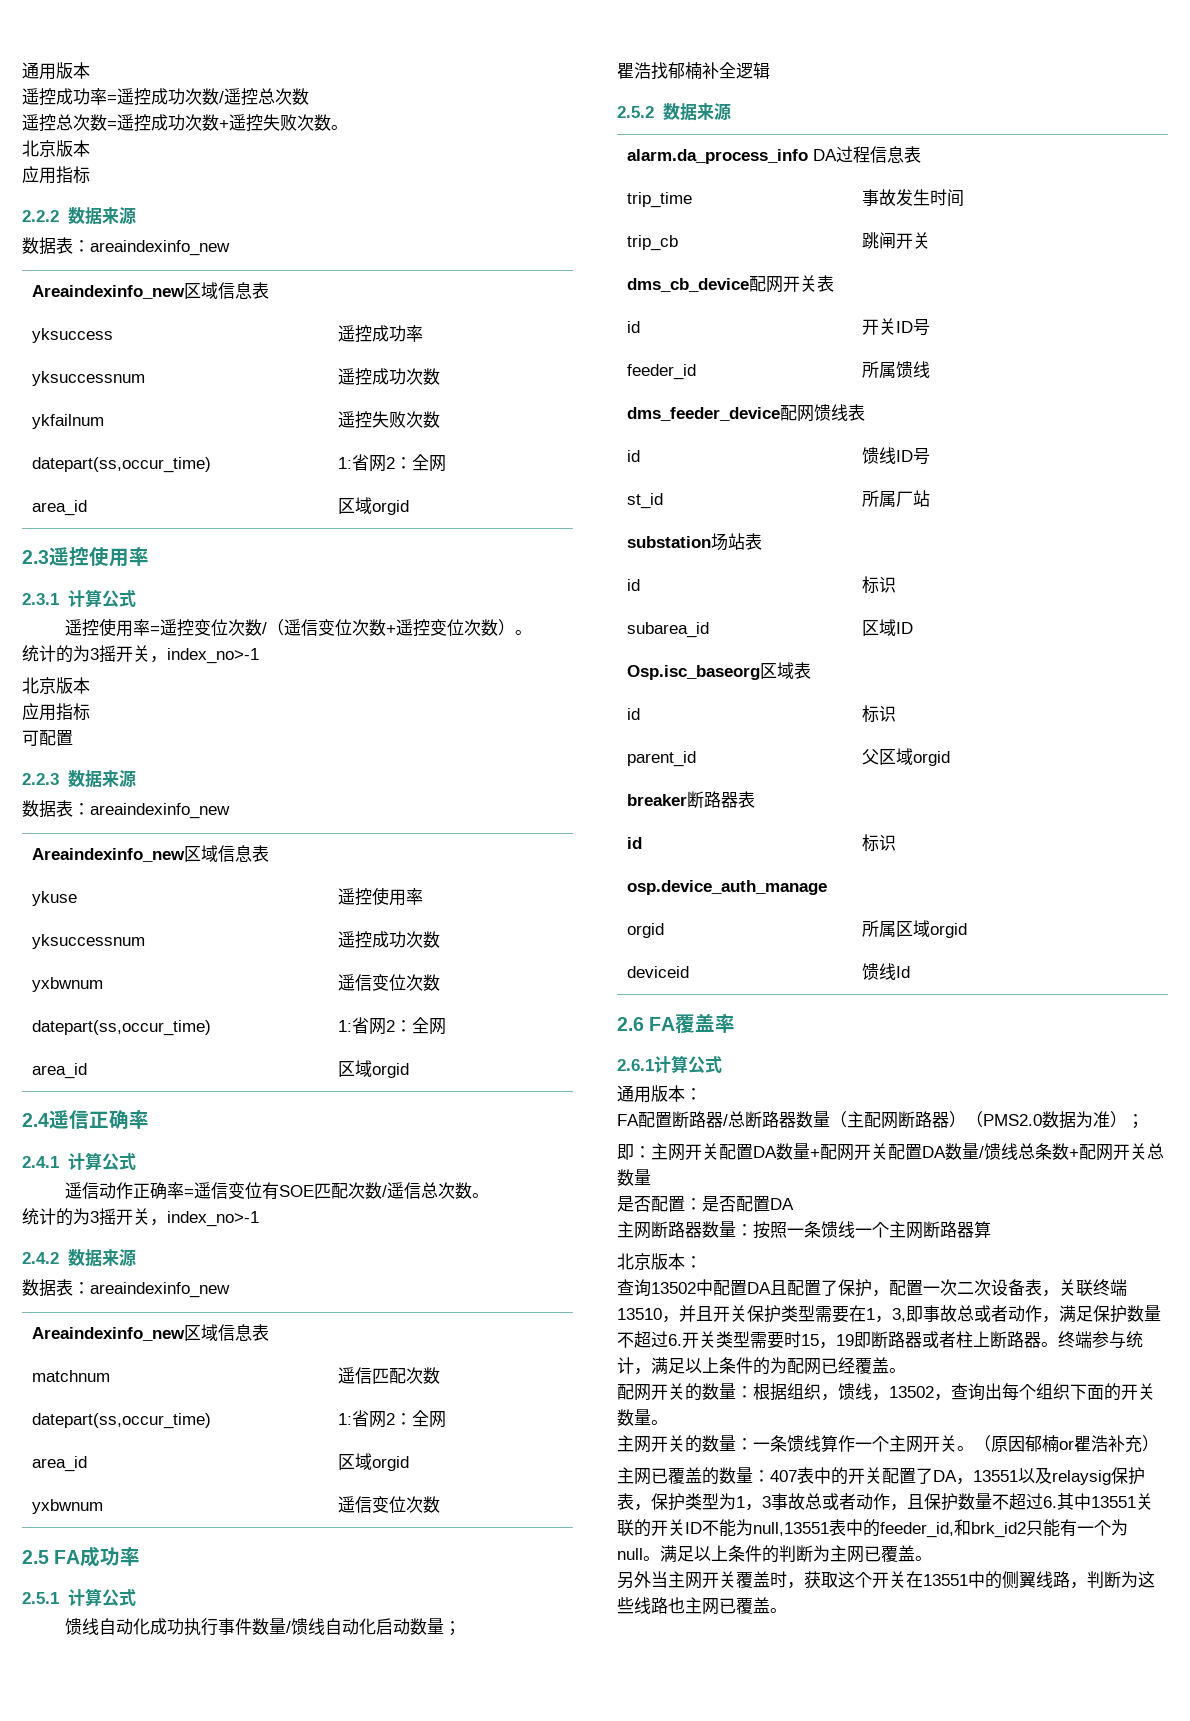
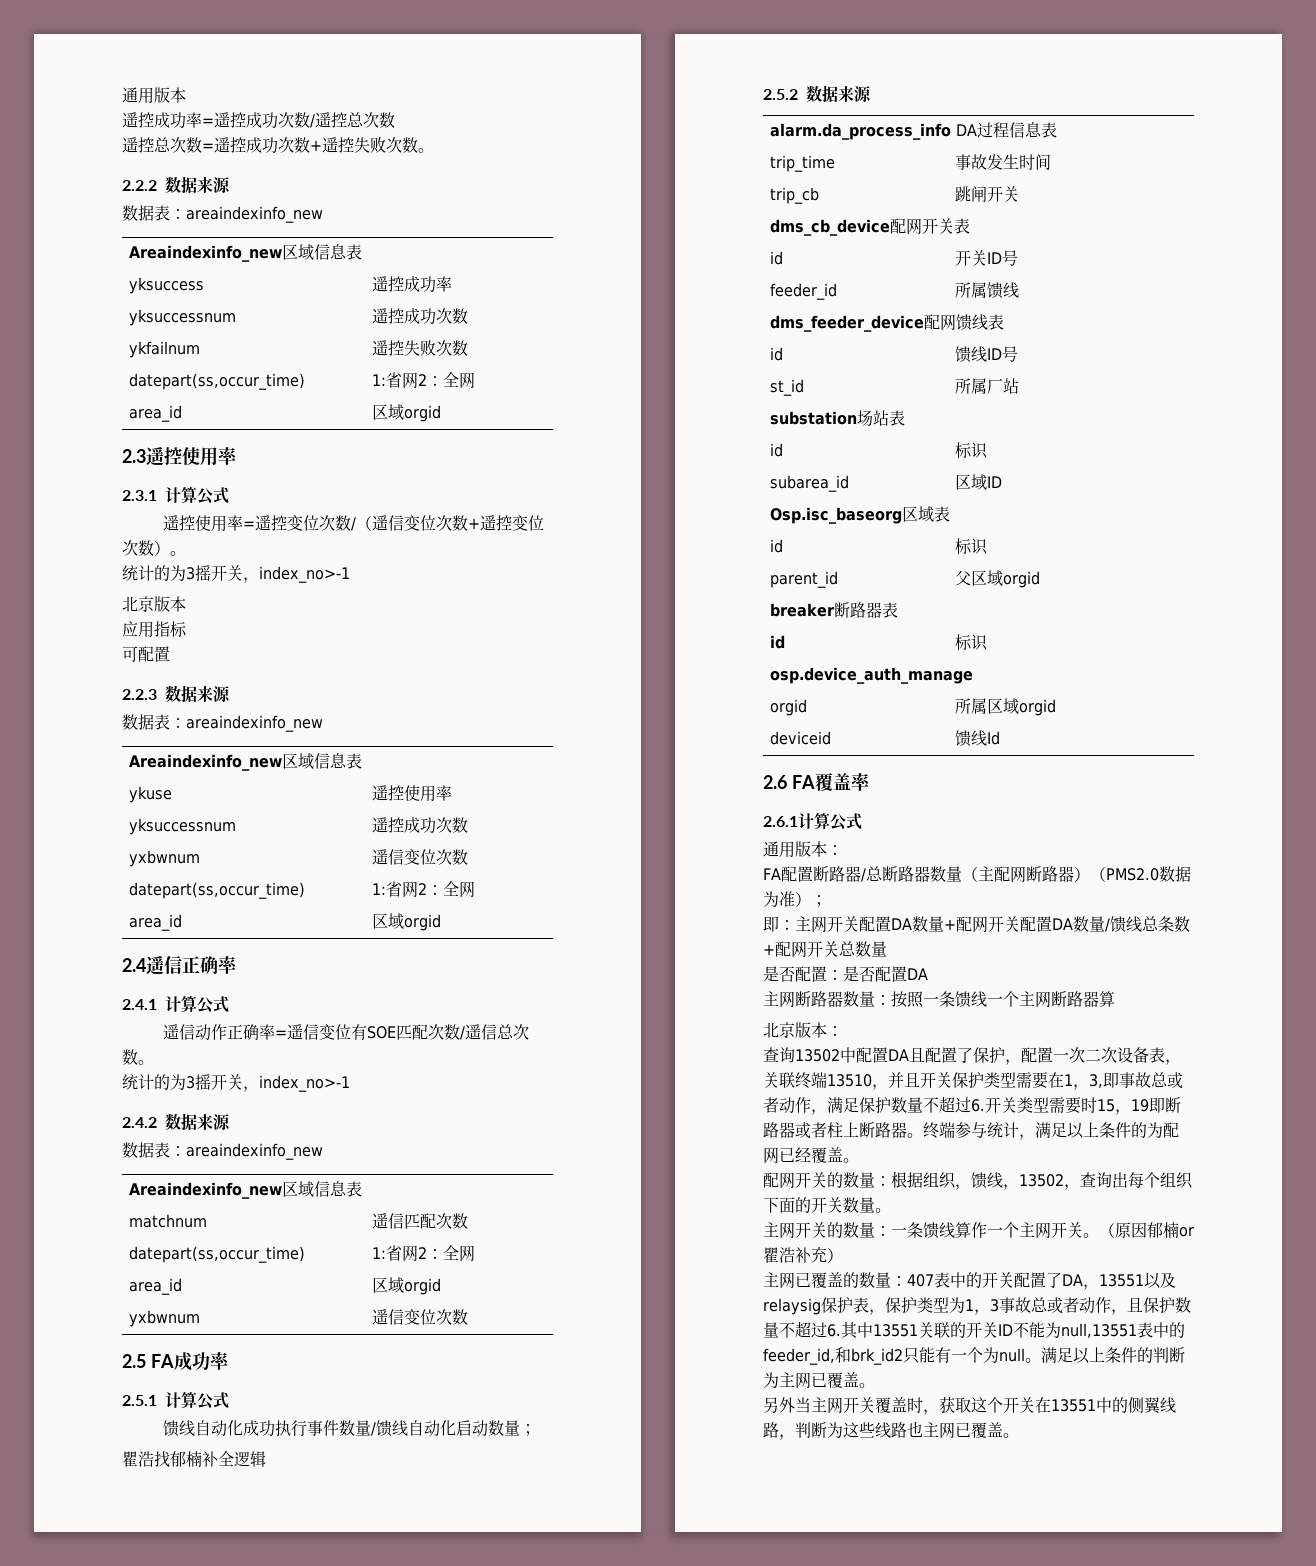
  遥控总次数=遥控成功次数+遥控失败次数。
- 北京版本
- 应用指标

